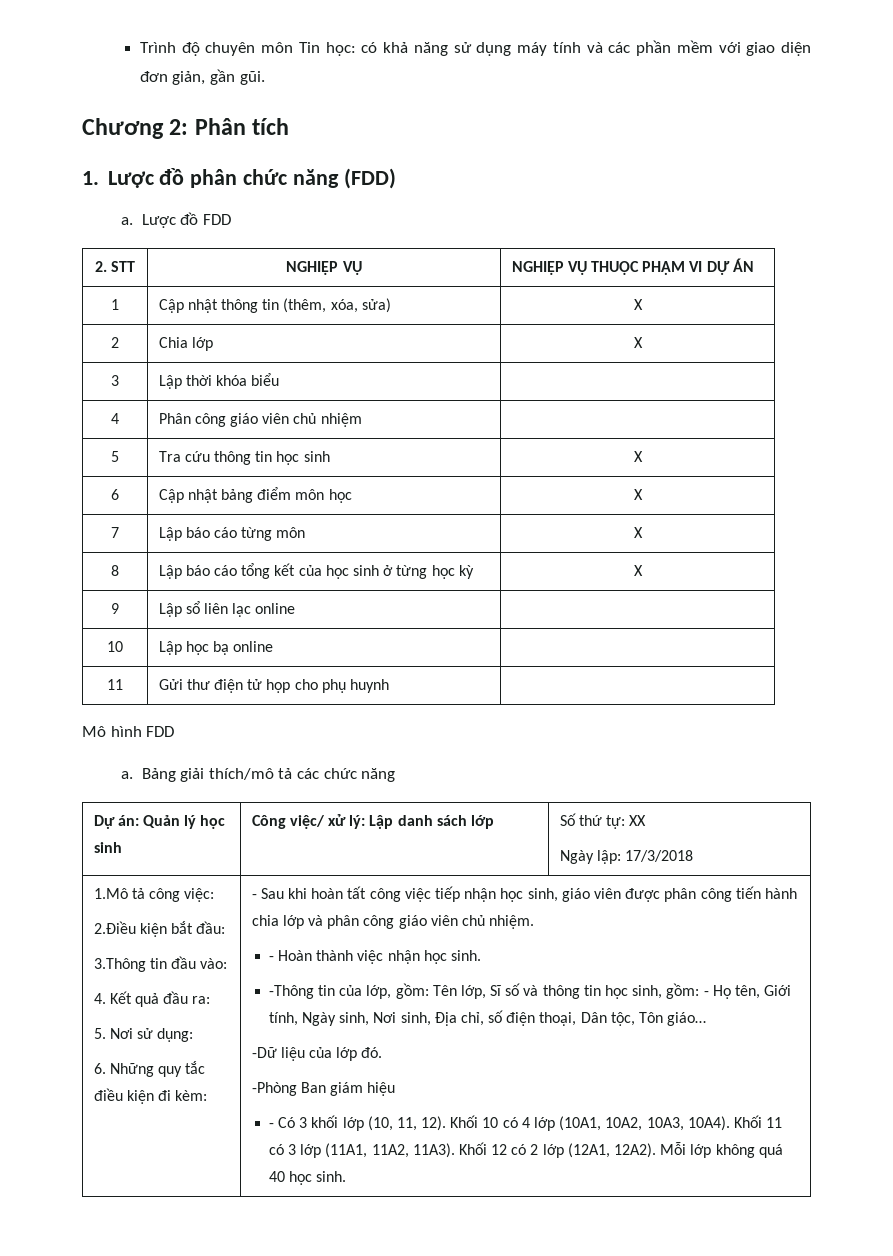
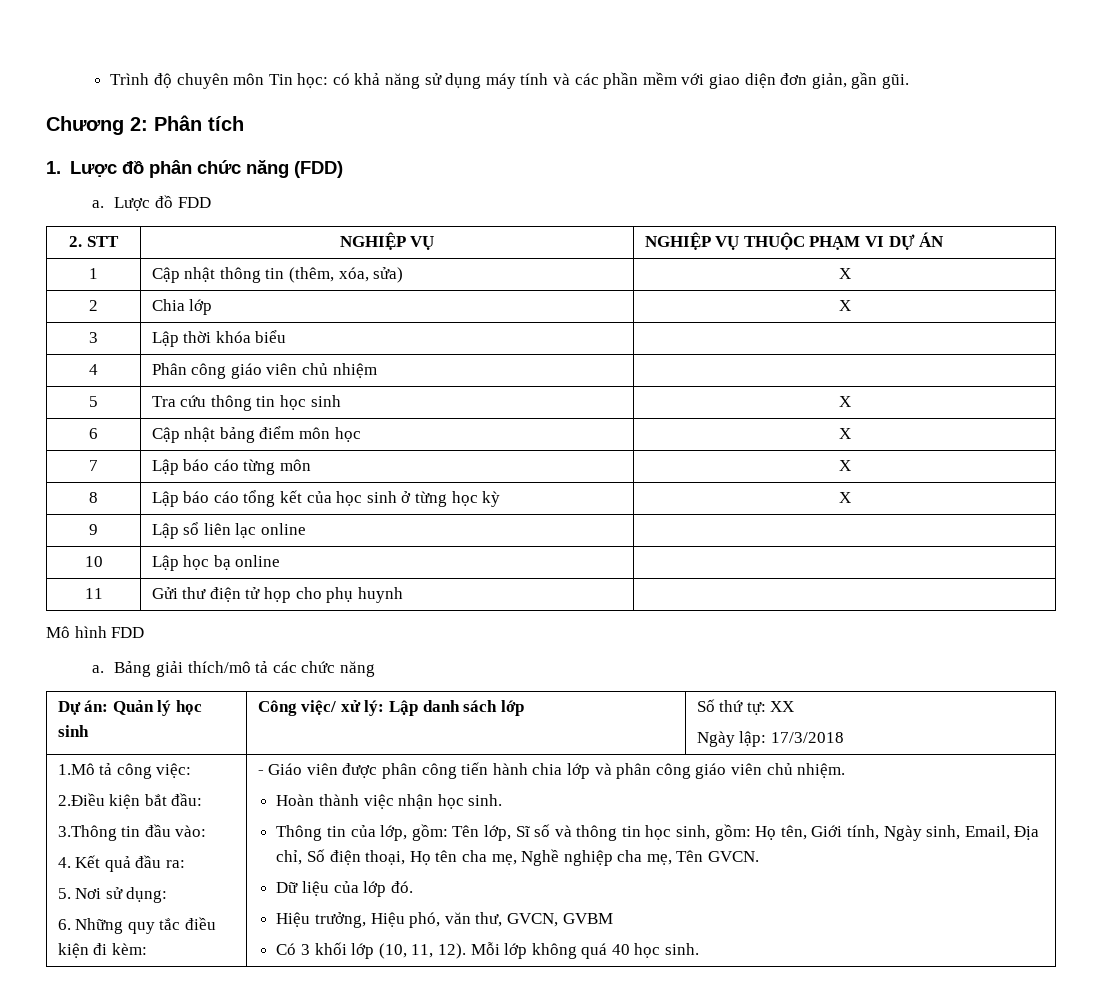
- - Sau khi hoàn tất công việc tiếp nhận học sinh, giáo viên được phân công tiến hành chia lớp và phân công giáo viên chủ nhiệm.
+ - Giáo viên được phân công tiến hành chia lớp và phân công giáo viên chủ nhiệm.
- - Hoàn thành việc nhận học sinh.
+ Hoàn thành việc nhận học sinh.
- -Thông tin của lớp, gồm: Tên lớp, Sĩ số và thông tin học sinh, gồm: - Họ tên, Giới tính, Ngày sinh, Nơi sinh, Địa chỉ, số điện thoại, Dân tộc, Tôn giáo…
- -Dữ liệu của lớp đó.
- -Phòng Ban giám hiệu
- - Có 3 khối lớp (10, 11, 12).
+ Thông tin của lớp, gồm: Tên lớp, Sĩ số và thông tin học sinh, gồm: Họ tên, Giới tính, Ngày sinh, Email, Địa chỉ, Số điện thoại, Họ tên cha mẹ, Nghề nghiệp cha mẹ, Tên GVCN.
+ Dữ liệu của lớp đó.
+ Hiệu trưởng, Hiệu phó, văn thư, GVCN, GVBM
+ Có 3 khối lớp (10, 11, 12).
- Khối 10 có 4 lớp (10A1, 10A2, 10A3, 10A4). Khối 11 có 3 lớp (11A1, 11A2, 11A3). Khối 12 có 2 lớp (12A1, 12A2).

